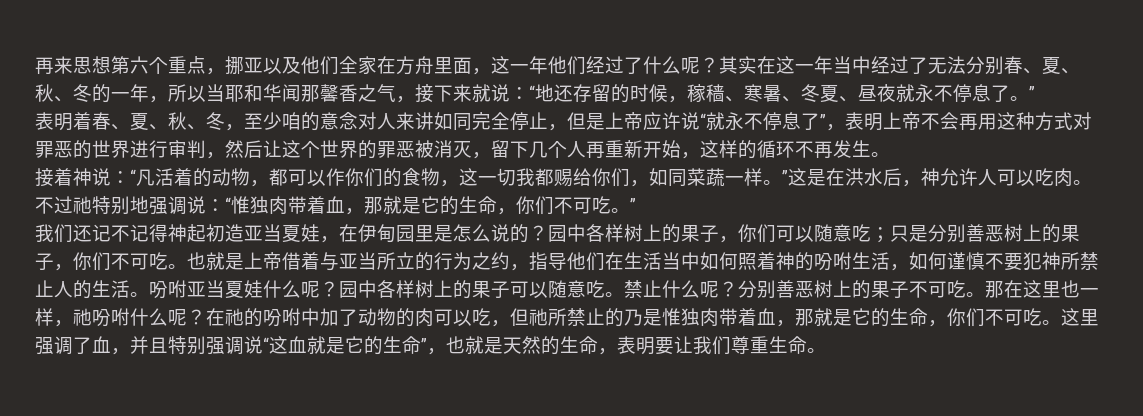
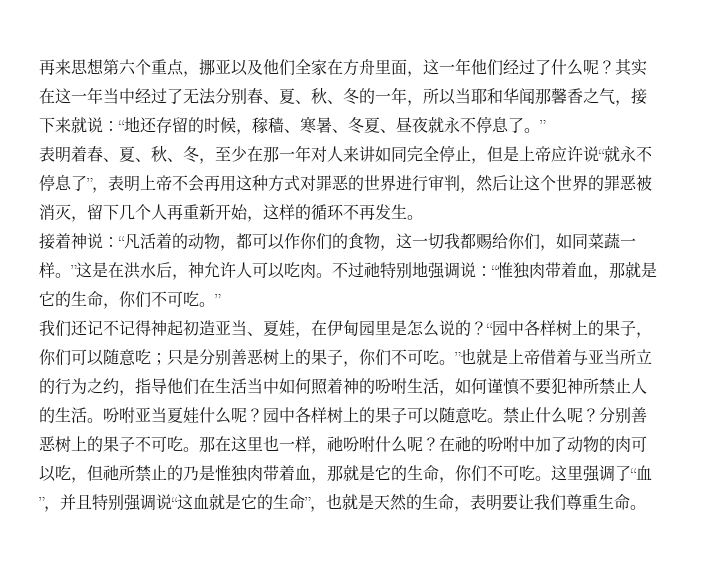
- 表明着春、夏、秋、冬，至少咱的意念对人来讲如同完全停止，但是上帝应许说“就永不停息了”，表明上帝不会再用这种方式对罪恶的世界进行审判，然后让这个世界的罪恶被消灭，留下几个人再重新开始，这样的循环不再发生。
+ 表明着春、夏、秋、冬，至少在那一年对人来讲如同完全停止，但是上帝应许说“就永不停息了”，表明上帝不会再用这种方式对罪恶的世界进行审判，然后让这个世界的罪恶被消灭，留下几个人再重新开始，这样的循环不再发生。
- 我们还记不记得神起初造亚当夏娃，在伊甸园里是怎么说的？
+ 我们还记不记得神起初造亚当、夏娃，在伊甸园里是怎么说的？
- 园中各样树上的果子，你们可以随意吃；只是分别善恶树上的果子，你们不可吃。也就是上帝借着与亚当所立的行为之约，指导他们在生活当中如何照着神的吩咐生活，如何谨慎不要犯神所禁止人的生活。
+ “园中各样树上的果子，你们可以随意吃；只是分别善恶树上的果子，你们不可吃。”也就是上帝借着与亚当所立的行为之约，指导他们在生活当中如何照着神的吩咐生活，如何谨慎不要犯神所禁止人的生活。
- 这里强调了血，并且特别强调说“这血就是它的生命”，也就是天然的生命，表明要让我们尊重生命。
+ 这里强调了“血”，并且特别强调说“这血就是它的生命”，也就是天然的生命，表明要让我们尊重生命。

